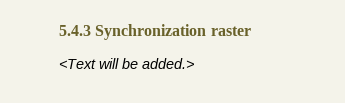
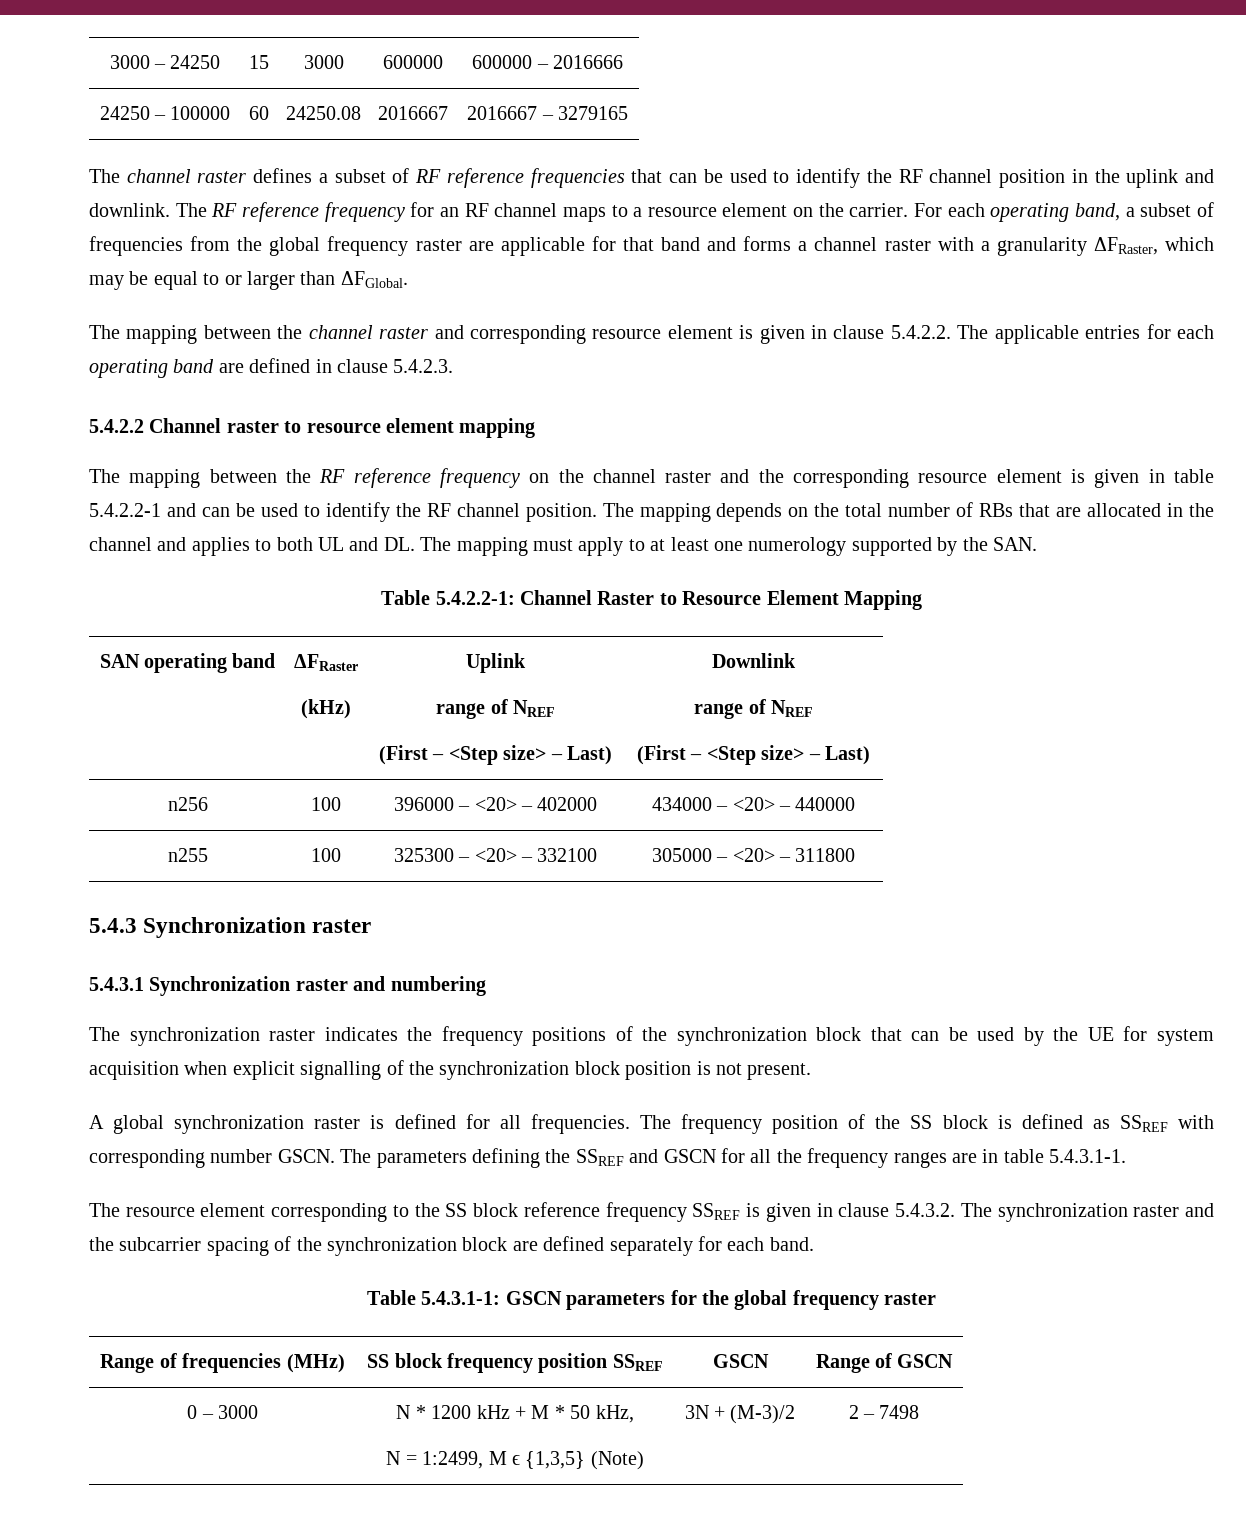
+ 3000 – 24250 | 15 | 3000 | 600000 | 600000 – 2016666
+ 24250 – 100000 | 60 | 24250.08 | 2016667 | 2016667 – 3279165
+ The channel raster defines a subset of RF reference frequencies that can be used to identify the RF channel position in the uplink and downlink. The RF reference frequency for an RF channel maps to a resource element on the carrier. For each operating band, a subset of frequencies from the global frequency raster are applicable for that band and forms a channel raster with a granularity ΔFRaster, which may be equal to or larger than ΔFGlobal.
+ The mapping between the channel raster and corresponding resource element is given in clause 5.4.2.2. The applicable entries for each operating band are defined in clause 5.4.2.3.
+ 5.4.2.2 Channel raster to resource element mapping
+ The mapping between the RF reference frequency on the channel raster and the corresponding resource element is given in table 5.4.2.2-1 and can be used to identify the RF channel position. The mapping depends on the total number of RBs that are allocated in the channel and applies to both UL and DL. The mapping must apply to at least one numerology supported by the SAN.
+ Table 5.4.2.2-1: Channel Raster to Resource Element Mapping
+ SAN operating band | ΔFRaster
+ (kHz) | Uplink
+ range of NREF
+ (First – <Step size> – Last) | Downlink
+ range of NREF
+ (First – <Step size> – Last)
+ n256 | 100 | 396000 – <20> – 402000 | 434000 – <20> – 440000
+ n255 | 100 | 325300 – <20> – 332100 | 305000 – <20> – 311800
  5.4.3 Synchronization raster
- <Text will be added.>
+ 5.4.3.1 Synchronization raster and numbering
+ The synchronization raster indicates the frequency positions of the synchronization block that can be used by the UE for system acquisition when explicit signalling of the synchronization block position is not present.
+ A global synchronization raster is defined for all frequencies. The frequency position of the SS block is defined as SSREF with corresponding number GSCN. The parameters defining the SSREF and GSCN for all the frequency ranges are in table 5.4.3.1-1.
+ The resource element corresponding to the SS block reference frequency SSREF is given in clause 5.4.3.2. The synchronization raster and the subcarrier spacing of the synchronization block are defined separately for each band.
+ Table 5.4.3.1-1: GSCN parameters for the global frequency raster
+ Range of frequencies (MHz) | SS block frequency position SSREF | GSCN | Range of GSCN
+ 0 – 3000 | N * 1200 kHz + M * 50 kHz,
+ N = 1:2499, M ϵ {1,3,5} (Note) | 3N + (M-3)/2 | 2 – 7498

